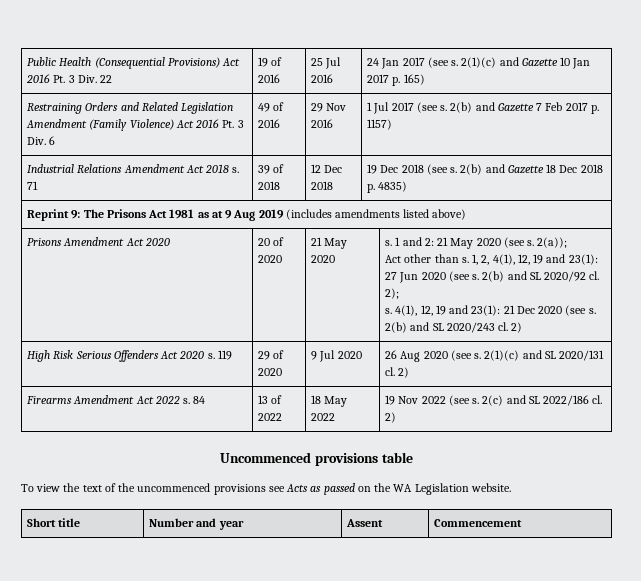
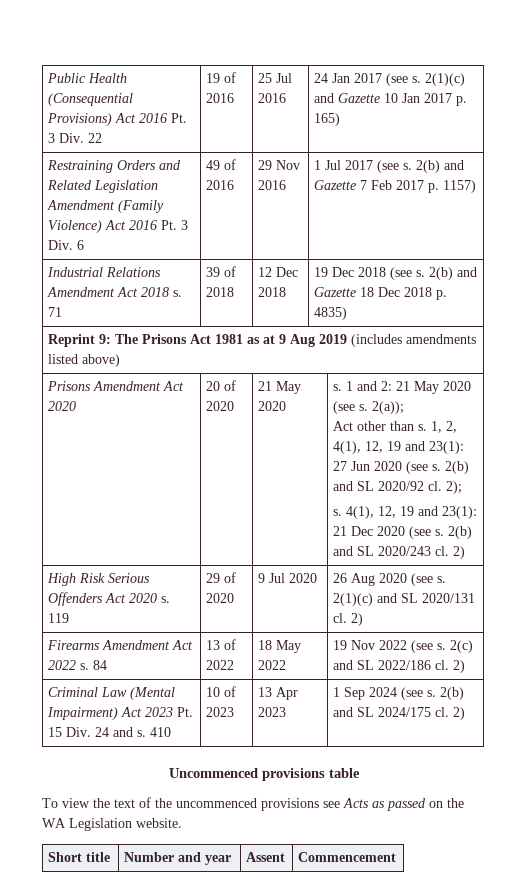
+ Criminal Law (Mental Impairment) Act 2023 Pt. 15 Div. 24 and s. 410 | 10 of 2023 | 13 Apr 2023 | 1 Sep 2024 (see s. 2(b) and SL 2024/175 cl. 2)

